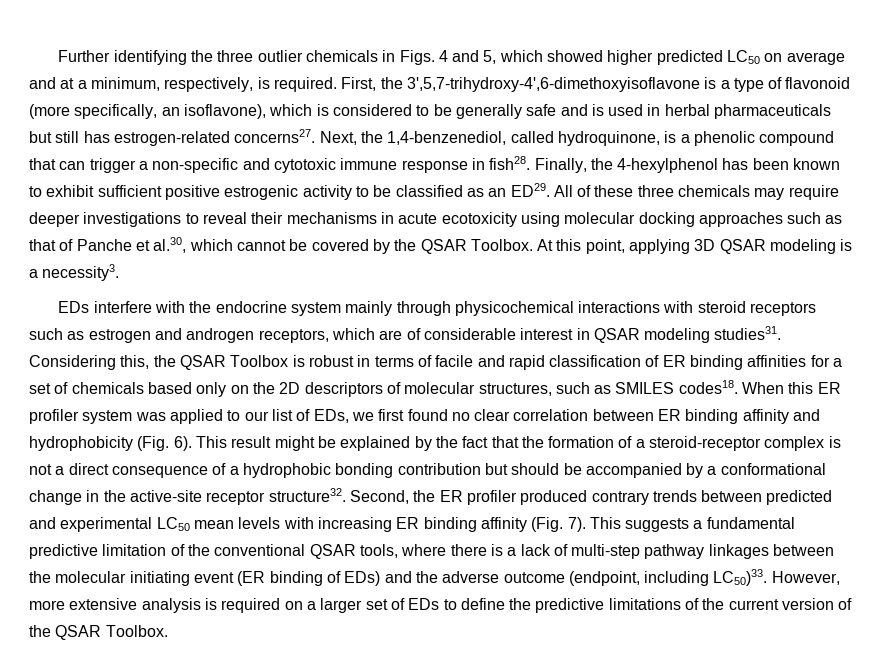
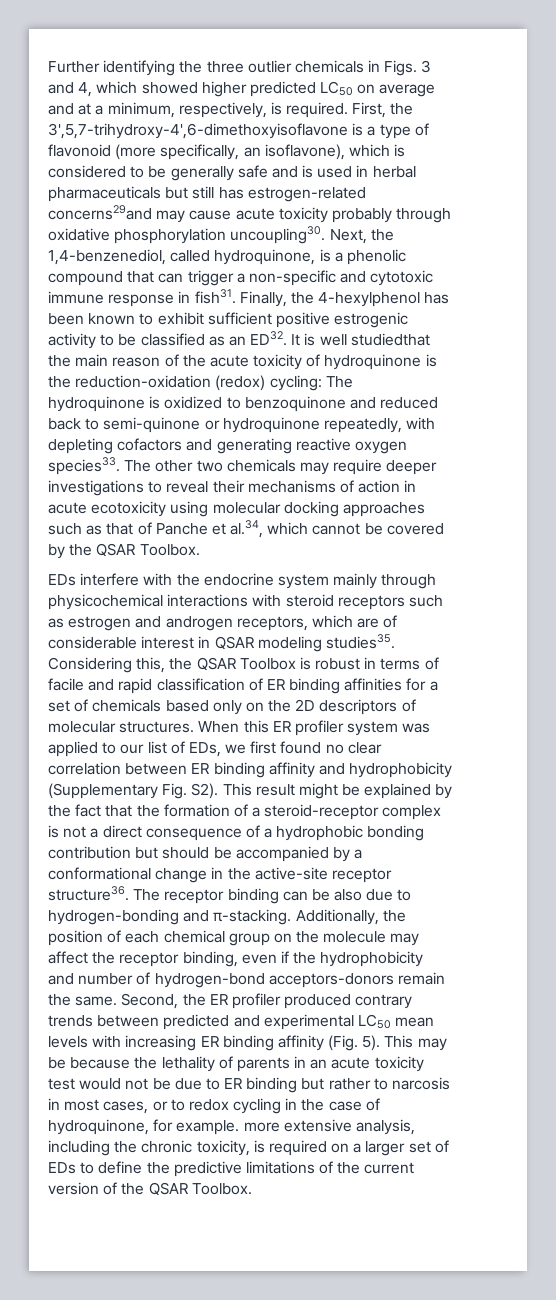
- Further identifying the three outlier chemicals in Figs. 4 and 5, which showed higher predicted LC50 on average and at a minimum, respectively, is required.
+ Further identifying the three outlier chemicals in Figs. 3 and 4, which showed higher predicted LC50 on average and at a minimum, respectively, is required.
- First, the 3',5,7-trihydroxy-4',6-dimethoxyisoflavone is a type of flavonoid (more specifically, an isoflavone), which is considered to be generally safe and is used in herbal pharmaceuticals but still has estrogen-related concerns27.
+ First, the 3',5,7-trihydroxy-4',6-dimethoxyisoflavone is a type of flavonoid (more specifically, an isoflavone), which is considered to be generally safe and is used in herbal pharmaceuticals but still has estrogen-related concerns29and may cause acute toxicity probably through oxidative phosphorylation uncoupling30.
- Next, the 1,4-benzenediol, called hydroquinone, is a phenolic compound that can trigger a non-specific and cytotoxic immune response in fish28.
+ Next, the 1,4-benzenediol, called hydroquinone, is a phenolic compound that can trigger a non-specific and cytotoxic immune response in fish31.
- Finally, the 4-hexylphenol has been known to exhibit sufficient positive estrogenic activity to be classified as an ED29. All of these three chemicals may require deeper investigations to reveal their mechanisms in acute ecotoxicity using molecular docking approaches such as that of Panche et al.30, which cannot be covered by the QSAR Toolbox. At this point, applying 3D QSAR modeling is a necessity3.
+ Finally, the 4-hexylphenol has been known to exhibit sufficient positive estrogenic activity to be classified as an ED32. It is well studiedthat the main reason of the acute toxicity of hydroquinone is the reduction-oxidation (redox) cycling: The hydroquinone is oxidized to benzoquinone and reduced back to semi-quinone or hydroquinone repeatedly, with depleting cofactors and generating reactive oxygen species33. The other two chemicals may require deeper investigations to reveal their mechanisms of action in acute ecotoxicity using molecular docking approaches such as that of Panche et al.34, which cannot be covered by the QSAR Toolbox.
- EDs interfere with the endocrine system mainly through physicochemical interactions with steroid receptors such as estrogen and androgen receptors, which are of considerable interest in QSAR modeling studies31.
+ EDs interfere with the endocrine system mainly through physicochemical interactions with steroid receptors such as estrogen and androgen receptors, which are of considerable interest in QSAR modeling studies35.
- Considering this, the QSAR Toolbox is robust in terms of facile and rapid classification of ER binding affinities for a set of chemicals based only on the 2D descriptors of molecular structures, such as SMILES codes18.
+ Considering this, the QSAR Toolbox is robust in terms of facile and rapid classification of ER binding affinities for a set of chemicals based only on the 2D descriptors of molecular structures.
- When this ER profiler system was applied to our list of EDs, we first found no clear correlation between ER binding affinity and hydrophobicity (Fig. 6). This result might be explained by the fact that the formation of a steroid-receptor complex is not a direct consequence of a hydrophobic bonding contribution but should be accompanied by a conformational change in the active-site receptor structure32.
+ When this ER profiler system was applied to our list of EDs, we first found no clear correlation between ER binding affinity and hydrophobicity (Supplementary Fig. S2). This result might be explained by the fact that the formation of a steroid-receptor complex is not a direct consequence of a hydrophobic bonding contribution but should be accompanied by a conformational change in the active-site receptor structure36. The receptor binding can be also due to hydrogen-bonding and π-stacking. Additionally, the position of each chemical group on the molecule may affect the receptor binding, even if the hydrophobicity and number of hydrogen-bond acceptors-donors remain the same.
- Second, the ER profiler produced contrary trends between predicted and experimental LC50 mean levels with increasing ER binding affinity (Fig. 7). This suggests a fundamental predictive limitation of the conventional QSAR tools, where there is a lack of multi-step pathway linkages between the molecular initiating event (ER binding of EDs) and the adverse outcome (endpoint, including LC50)33. However, more extensive analysis is required on a larger set of EDs to define the predictive limitations of the current version of the QSAR Toolbox.
+ Second, the ER profiler produced contrary trends between predicted and experimental LC50 mean levels with increasing ER binding affinity (Fig. 5). This may be because the lethality of parents in an acute toxicity test would not be due to ER binding but rather to narcosis in most cases, or to redox cycling in the case of hydroquinone, for example. more extensive analysis, including the chronic toxicity, is required on a larger set of EDs to define the predictive limitations of the current version of the QSAR Toolbox.

